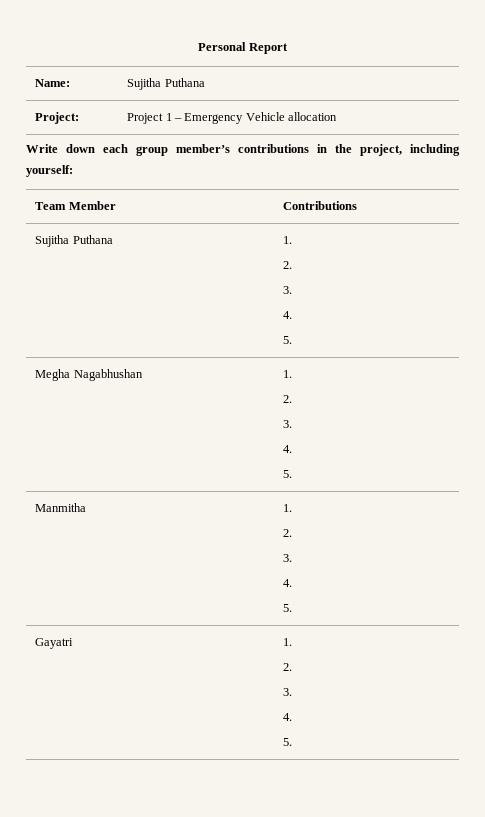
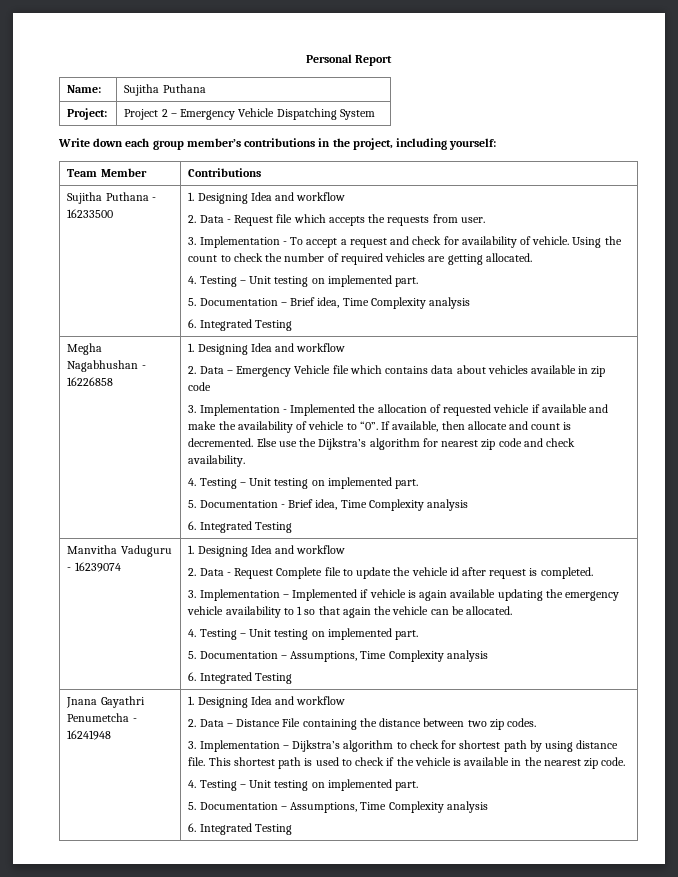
- Project: | Project 1 – Emergency Vehicle allocation
+ Project: | Project 2 – Emergency Vehicle Dispatching System
- Sujitha Puthana | 1.
- 2.
- 3.
- 4.
- 5.
+ Sujitha Puthana - 16233500 | 1. Designing Idea and workflow
+ 2. Data - Request file which accepts the requests from user.
+ 3. Implementation - To accept a request and check for availability of vehicle. Using the count to check the number of required vehicles are getting allocated.
+ 4. Testing – Unit testing on implemented part.
+ 5. Documentation – Brief idea, Time Complexity analysis
+ 6. Integrated Testing
- Megha Nagabhushan | 1.
- 2.
- 3.
- 4.
- 5.
- Manmitha | 1.
- 2.
- 3.
- 4.
- 5.
- Gayatri | 1.
- 2.
- 3.
- 4.
- 5.
+ Megha Nagabhushan - 16226858 | 1. Designing Idea and workflow
+ 2. Data – Emergency Vehicle file which contains data about vehicles available in zip code
+ 3. Implementation - Implemented the allocation of requested vehicle if available and make the availability of vehicle to “0”. If available, then allocate and count is decremented. Else use the Dijkstra’s algorithm for nearest zip code and check availability.
+ 4. Testing – Unit testing on implemented part.
+ 5. Documentation - Brief idea, Time Complexity analysis
+ 6. Integrated Testing
+ Manvitha Vaduguru - 16239074 | 1. Designing Idea and workflow
+ 2. Data - Request Complete file to update the vehicle id after request is completed.
+ 3. Implementation – Implemented if vehicle is again available updating the emergency vehicle availability to 1 so that again the vehicle can be allocated.
+ 4. Testing – Unit testing on implemented part.
+ 5. Documentation – Assumptions, Time Complexity analysis
+ 6. Integrated Testing
+ Jnana Gayathri Penumetcha - 16241948 | 1. Designing Idea and workflow
+ 2. Data – Distance File containing the distance between two zip codes.
+ 3. Implementation – Dijkstra’s algorithm to check for shortest path by using distance file. This shortest path is used to check if the vehicle is available in the nearest zip code.
+ 4. Testing – Unit testing on implemented part.
+ 5. Documentation – Assumptions, Time Complexity analysis
+ 6. Integrated Testing

